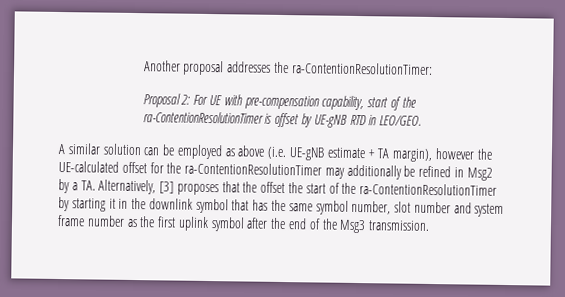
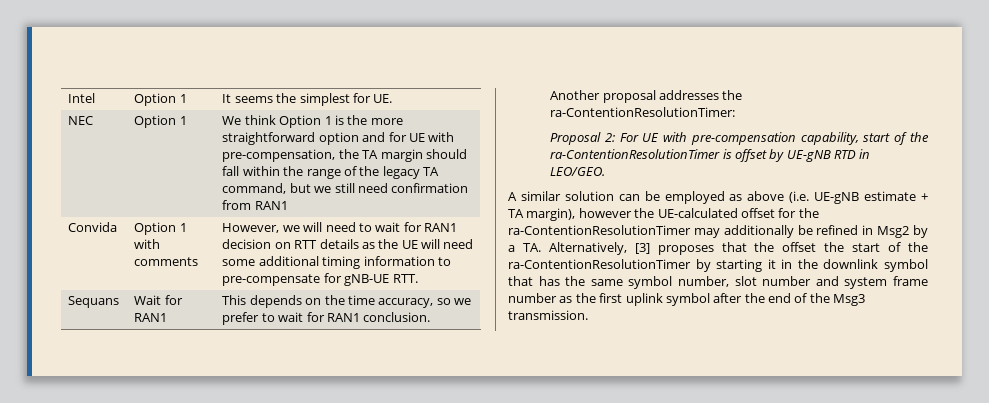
+ Intel | Option 1 | It seems the simplest for UE.
+ NEC | Option 1 | We think Option 1 is the more straightforward option and for UE with pre-compensation, the TA margin should fall within the range of the legacy TA command, but we still need confirmation from RAN1
+ Convida | Option 1 with comments | However, we will need to wait for RAN1 decision on RTT details as the UE will need some additional timing information to pre-compensate for gNB-UE RTT.
+ Sequans | Wait for RAN1 | This depends on the time accuracy, so we prefer to wait for RAN1 conclusion.

